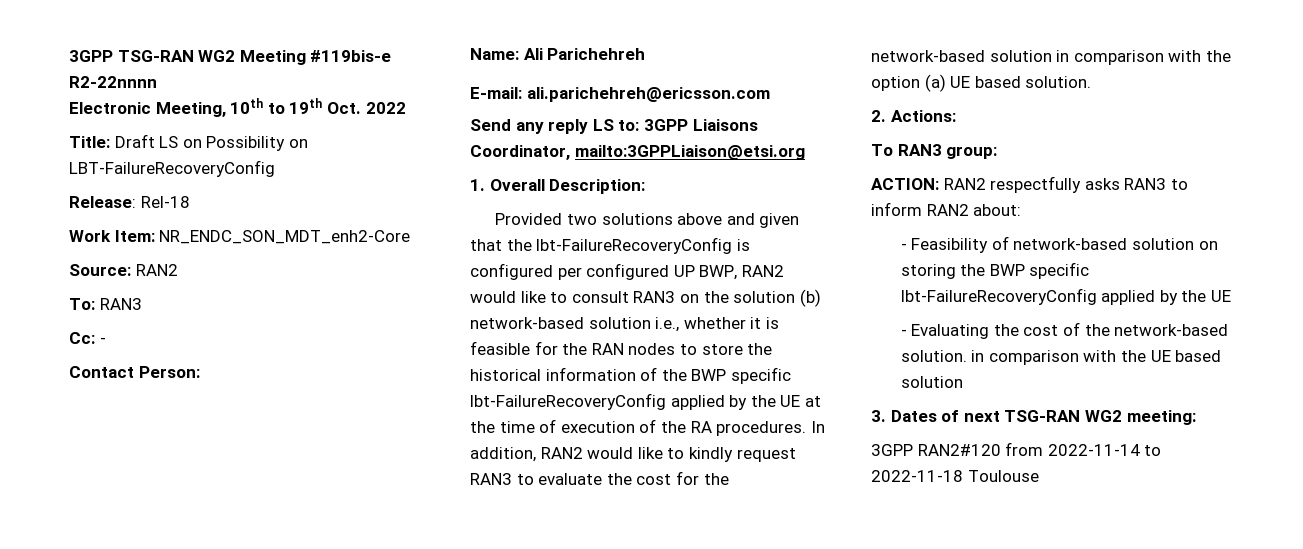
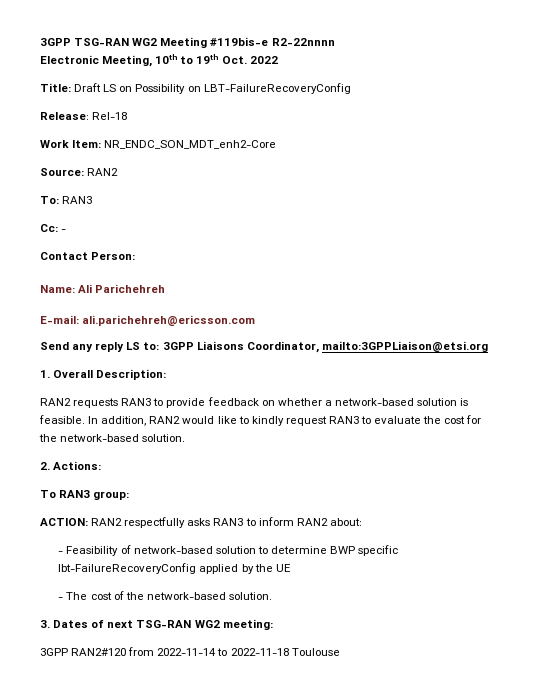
- Provided two solutions above and given that the lbt-FailureRecoveryConfig is configured per configured UP BWP, RAN2 would like to consult RAN3 on the solution (b) network-based solution i.e., whether it is feasible for the RAN nodes to store the historical information of the BWP specific lbt-FailureRecoveryConfig applied by the UE at the time of execution of the RA procedures.
+ RAN2 requests RAN3 to provide feedback on whether a network-based solution is feasible.
- In addition, RAN2 would like to kindly request RAN3 to evaluate the cost for the network-based solution in comparison with the option (a) UE based solution.
+ In addition, RAN2 would like to kindly request RAN3 to evaluate the cost for the network-based solution.
- - Feasibility of network-based solution on storing the BWP specific lbt-FailureRecoveryConfig applied by the UE
+ - Feasibility of network-based solution to determine BWP specific lbt-FailureRecoveryConfig applied by the UE
- - Evaluating the cost of the network-based solution. in comparison with the UE based solution
+ - The cost of the network-based solution.

